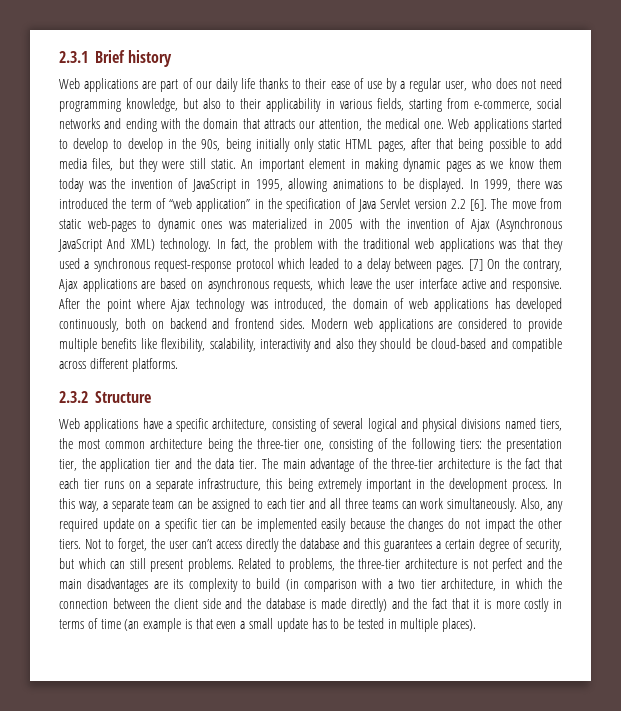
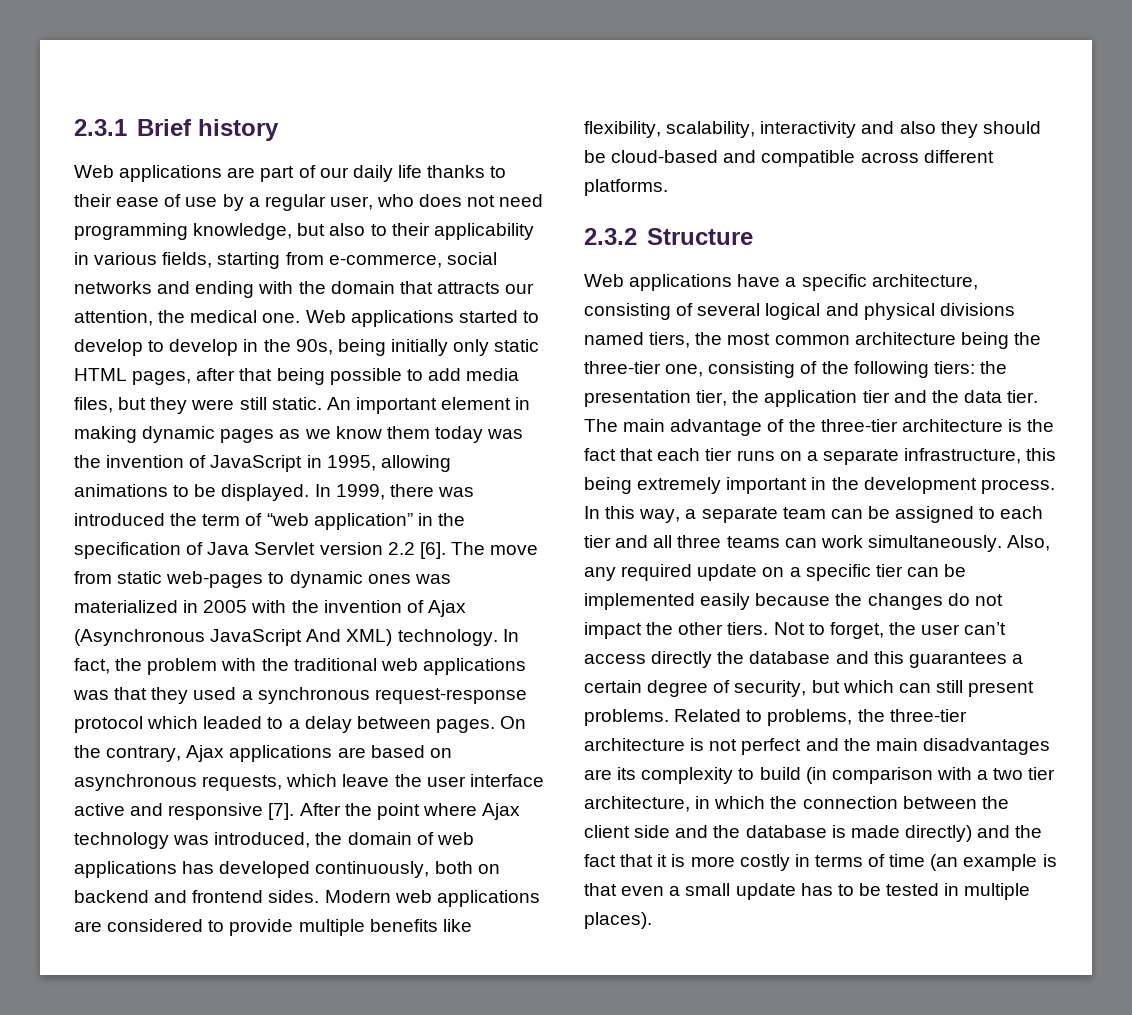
- [7] On the contrary, Ajax applications are based on asynchronous requests, which leave the user interface active and responsive.
+ On the contrary, Ajax applications are based on asynchronous requests, which leave the user interface active and responsive [7].

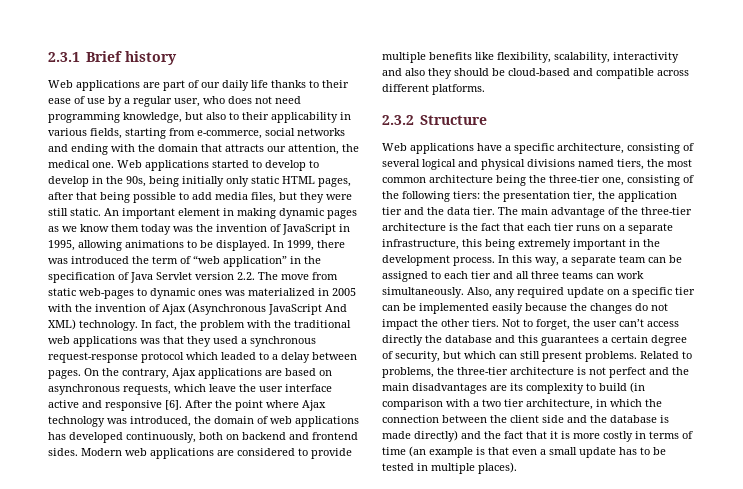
- In 1999, there was introduced the term of “web application” in the specification of Java Servlet version 2.2 [6]. The move from static web-pages to dynamic ones was materialized in 2005 with the invention of Ajax (Asynchronous JavaScript And XML) technology.
+ In 1999, there was introduced the term of “web application” in the specification of Java Servlet version 2.2. The move from static web-pages to dynamic ones was materialized in 2005 with the invention of Ajax (Asynchronous JavaScript And XML) technology.
- On the contrary, Ajax applications are based on asynchronous requests, which leave the user interface active and responsive [7].
+ On the contrary, Ajax applications are based on asynchronous requests, which leave the user interface active and responsive [6].

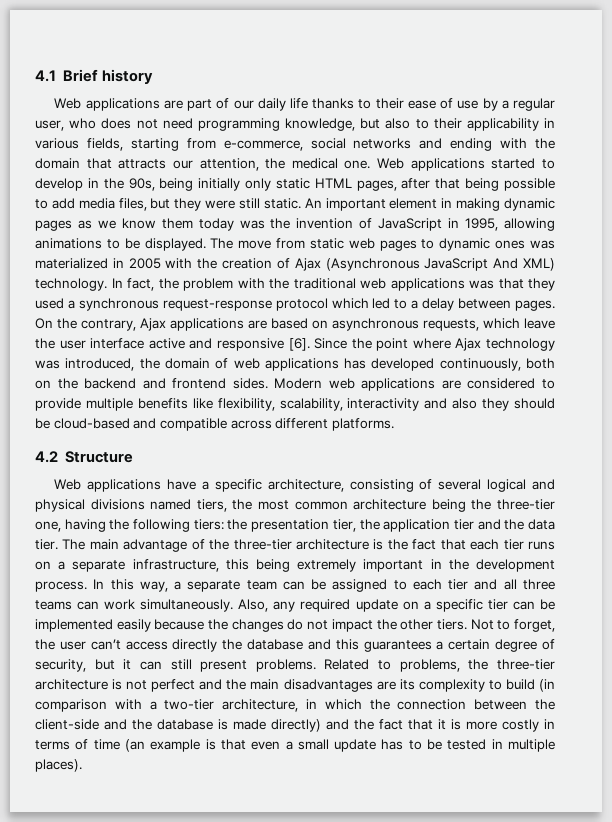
- 2.3.1 Brief history
+ 4.1 Brief history
- Web applications started to develop to develop in the 90s, being initially only static HTML pages, after that being possible to add media files, but they were still static.
+ Web applications started to develop in the 90s, being initially only static HTML pages, after that being possible to add media files, but they were still static.
- In 1999, there was introduced the term of “web application” in the specification of Java Servlet version 2.2. The move from static web-pages to dynamic ones was materialized in 2005 with the invention of Ajax (Asynchronous JavaScript And XML) technology.
+ The move from static web pages to dynamic ones was materialized in 2005 with the creation of Ajax (Asynchronous JavaScript And XML) technology.
- In fact, the problem with the traditional web applications was that they used a synchronous request-response protocol which leaded to a delay between pages.
+ In fact, the problem with the traditional web applications was that they used a synchronous request-response protocol which led to a delay between pages.
- After the point where Ajax technology was introduced, the domain of web applications has developed continuously, both on backend and frontend sides.
+ Since the point where Ajax technology was introduced, the domain of web applications has developed continuously, both on the backend and frontend sides.
- 2.3.2 Structure
+ 4.2 Structure
- Web applications have a specific architecture, consisting of several logical and physical divisions named tiers, the most common architecture being the three-tier one, consisting of the following tiers: the presentation tier, the application tier and the data tier.
+ Web applications have a specific architecture, consisting of several logical and physical divisions named tiers, the most common architecture being the three-tier one, having the following tiers: the presentation tier, the application tier and the data tier.
- Not to forget, the user can’t access directly the database and this guarantees a certain degree of security, but which can still present problems.
+ Not to forget, the user can’t access directly the database and this guarantees a certain degree of security, but it can still present problems.
- Related to problems, the three-tier architecture is not perfect and the main disadvantages are its complexity to build (in comparison with a two tier architecture, in which the connection between the client side and the database is made directly) and the fact that it is more costly in terms of time (an example is that even a small update has to be tested in multiple places).
+ Related to problems, the three-tier architecture is not perfect and the main disadvantages are its complexity to build (in comparison with a two-tier architecture, in which the connection between the client-side and the database is made directly) and the fact that it is more costly in terms of time (an example is that even a small update has to be tested in multiple places).

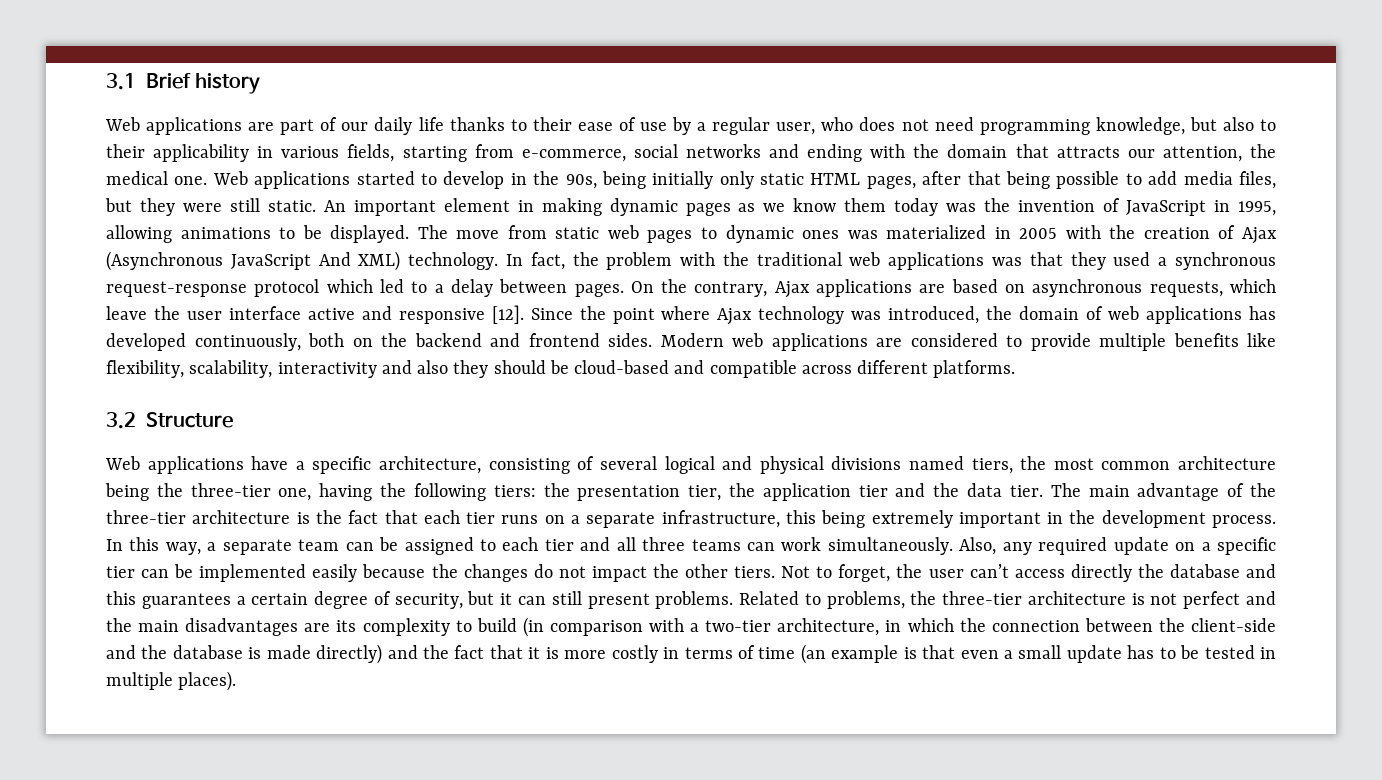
- 4.1 Brief history
+ 3.1 Brief history
- On the contrary, Ajax applications are based on asynchronous requests, which leave the user interface active and responsive [6].
+ On the contrary, Ajax applications are based on asynchronous requests, which leave the user interface active and responsive [12].
- 4.2 Structure
+ 3.2 Structure

